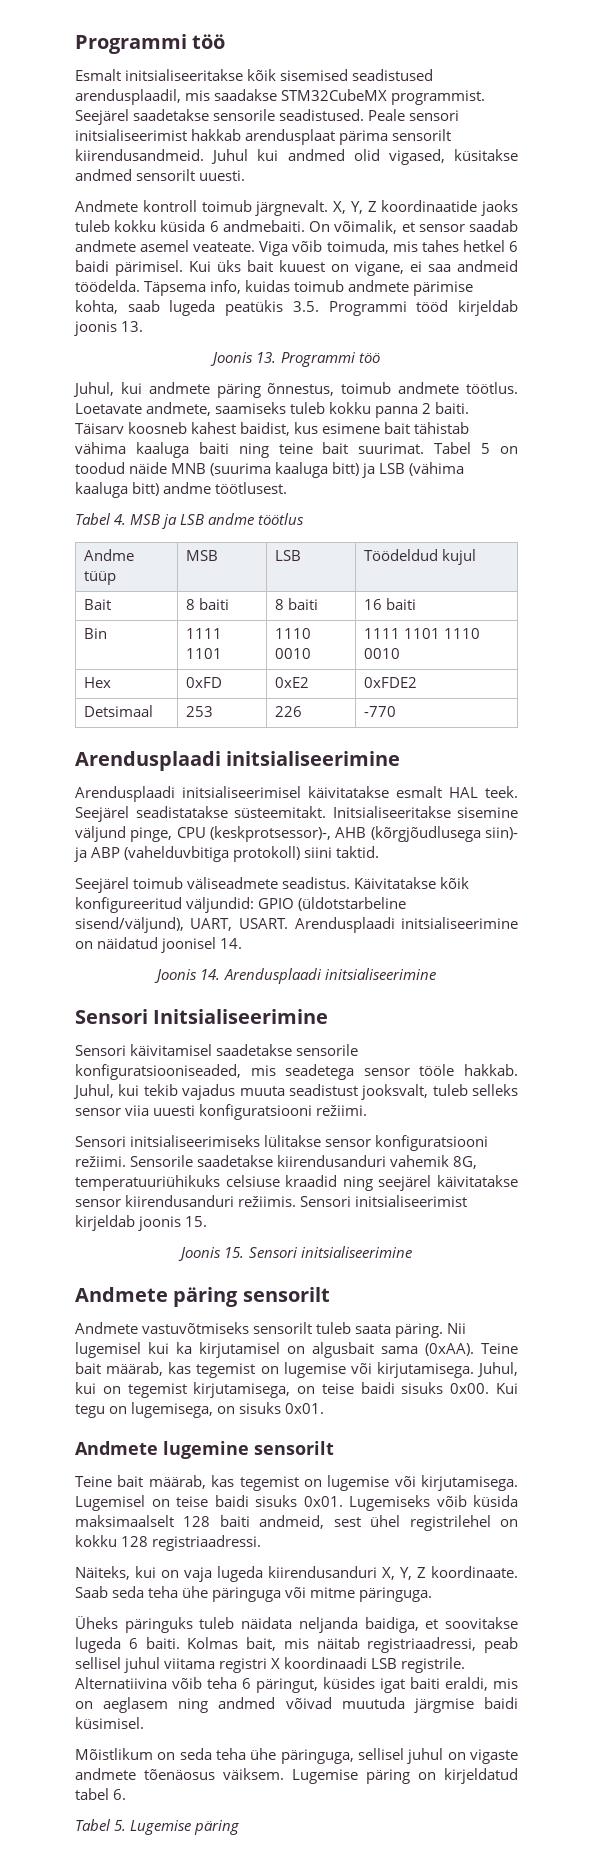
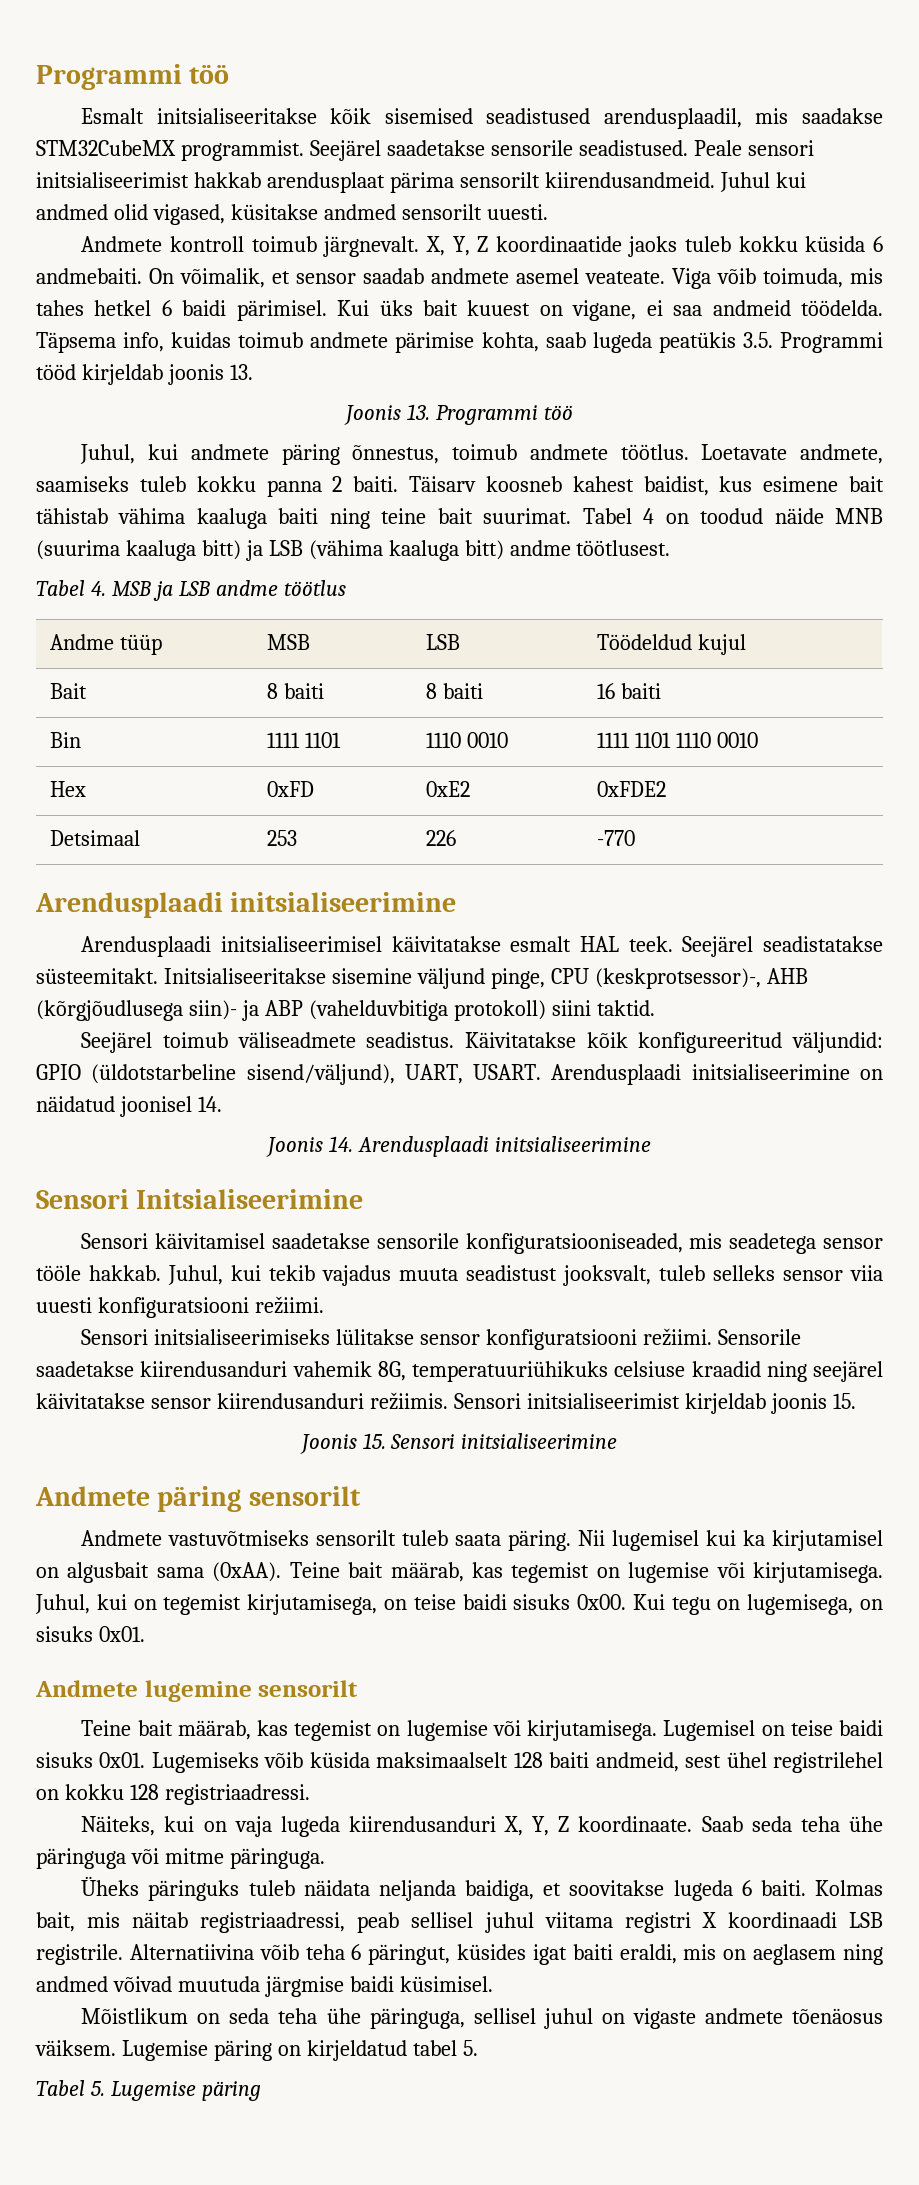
- Tabel 5 on toodud näide MNB (suurima kaaluga bitt) ja LSB (vähima kaaluga bitt) andme töötlusest.
+ Tabel 4 on toodud näide MNB (suurima kaaluga bitt) ja LSB (vähima kaaluga bitt) andme töötlusest.
- Lugemise päring on kirjeldatud tabel 6.
+ Lugemise päring on kirjeldatud tabel 5.

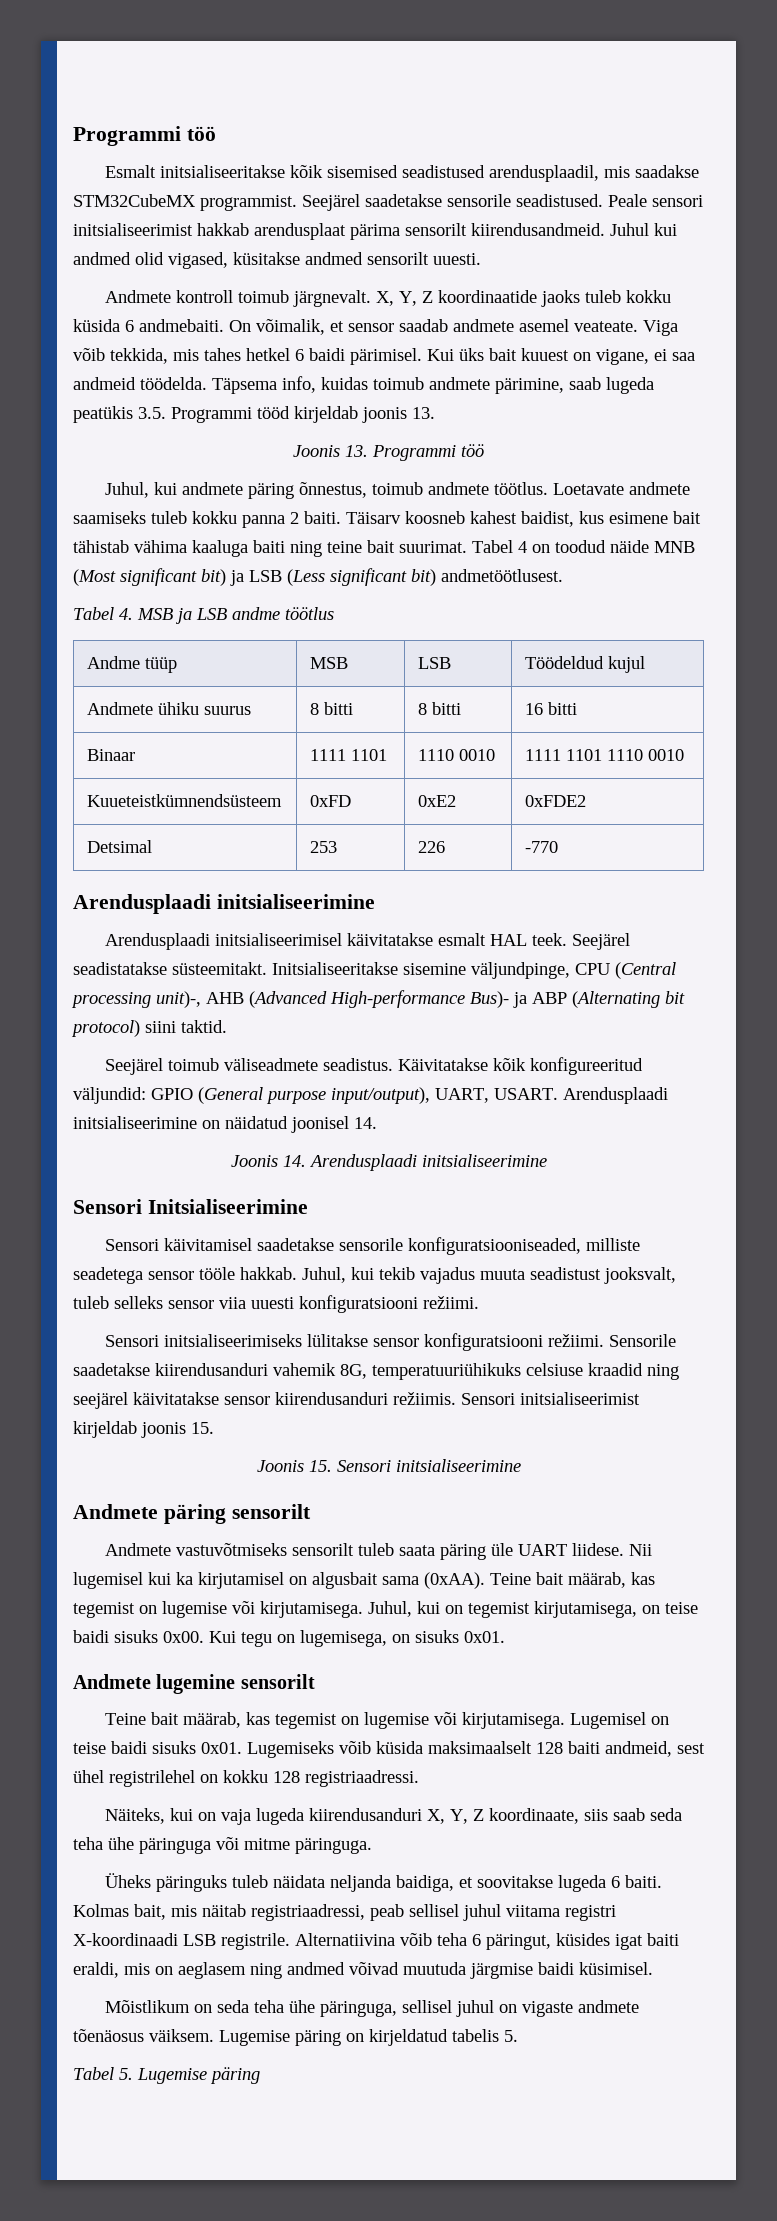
- Viga võib toimuda, mis tahes hetkel 6 baidi pärimisel.
+ Viga võib tekkida, mis tahes hetkel 6 baidi pärimisel.
- Täpsema info, kuidas toimub andmete pärimise kohta, saab lugeda peatükis 3.5. Programmi tööd kirjeldab joonis 13.
+ Täpsema info, kuidas toimub andmete pärimine, saab lugeda peatükis 3.5. Programmi tööd kirjeldab joonis 13.
- Loetavate andmete, saamiseks tuleb kokku panna 2 baiti.
+ Loetavate andmete saamiseks tuleb kokku panna 2 baiti.
- Tabel 4 on toodud näide MNB (suurima kaaluga bitt) ja LSB (vähima kaaluga bitt) andme töötlusest.
+ Tabel 4 on toodud näide MNB (Most significant bit) ja LSB (Less significant bit) andmetöötlusest.
- Bait | 8 baiti | 8 baiti | 16 baiti
- Bin | 1111 1101 | 1110 0010 | 1111 1101 1110 0010
+ Andmete ühiku suurus | 8 bitti | 8 bitti | 16 bitti
+ Binaar | 1111 1101 | 1110 0010 | 1111 1101 1110 0010
- Hex | 0xFD | 0xE2 | 0xFDE2
+ Kuueteistkümnendsüsteem | 0xFD | 0xE2 | 0xFDE2
- Detsimaal | 253 | 226 | -770
+ Detsimal | 253 | 226 | -770
- Initsialiseeritakse sisemine väljund pinge, CPU (keskprotsessor)-, AHB (kõrgjõudlusega siin)- ja ABP (vahelduvbitiga protokoll) siini taktid.
+ Initsialiseeritakse sisemine väljundpinge, CPU (Central processing unit)-, AHB (Advanced High-performance Bus)- ja ABP (Alternating bit protocol) siini taktid.
- Käivitatakse kõik konfigureeritud väljundid: GPIO (üldotstarbeline sisend/väljund), UART, USART.
+ Käivitatakse kõik konfigureeritud väljundid: GPIO (General purpose input/output), UART, USART.
- Sensori käivitamisel saadetakse sensorile konfiguratsiooniseaded, mis seadetega sensor tööle hakkab.
+ Sensori käivitamisel saadetakse sensorile konfiguratsiooniseaded, milliste seadetega sensor tööle hakkab.
- Andmete vastuvõtmiseks sensorilt tuleb saata päring.
+ Andmete vastuvõtmiseks sensorilt tuleb saata päring üle UART liidese.
- Näiteks, kui on vaja lugeda kiirendusanduri X, Y, Z koordinaate. Saab seda teha ühe päringuga või mitme päringuga.
+ Näiteks, kui on vaja lugeda kiirendusanduri X, Y, Z koordinaate, siis saab seda teha ühe päringuga või mitme päringuga.
- Kolmas bait, mis näitab registriaadressi, peab sellisel juhul viitama registri X koordinaadi LSB registrile.
+ Kolmas bait, mis näitab registriaadressi, peab sellisel juhul viitama registri X-koordinaadi LSB registrile.
- Lugemise päring on kirjeldatud tabel 5.
+ Lugemise päring on kirjeldatud tabelis 5.

